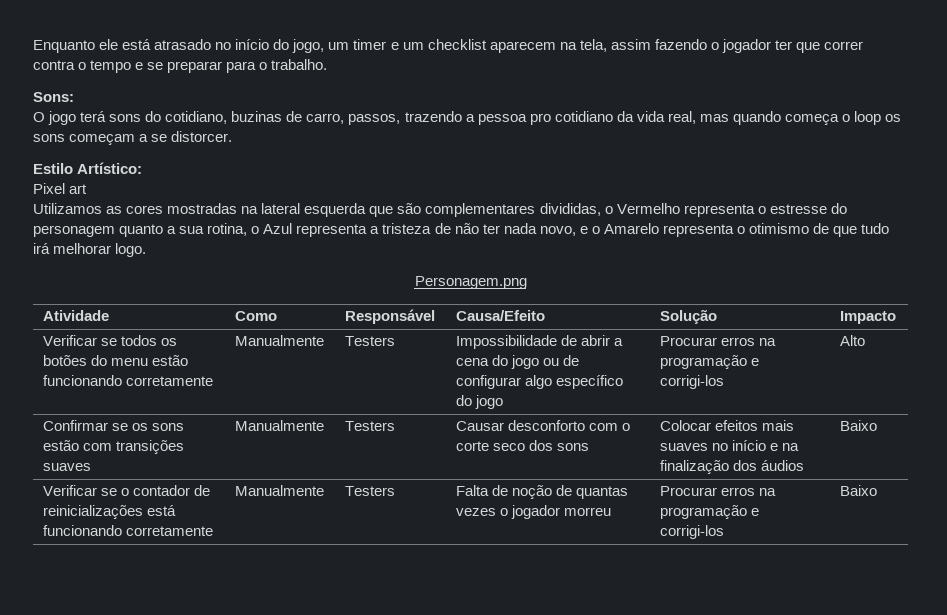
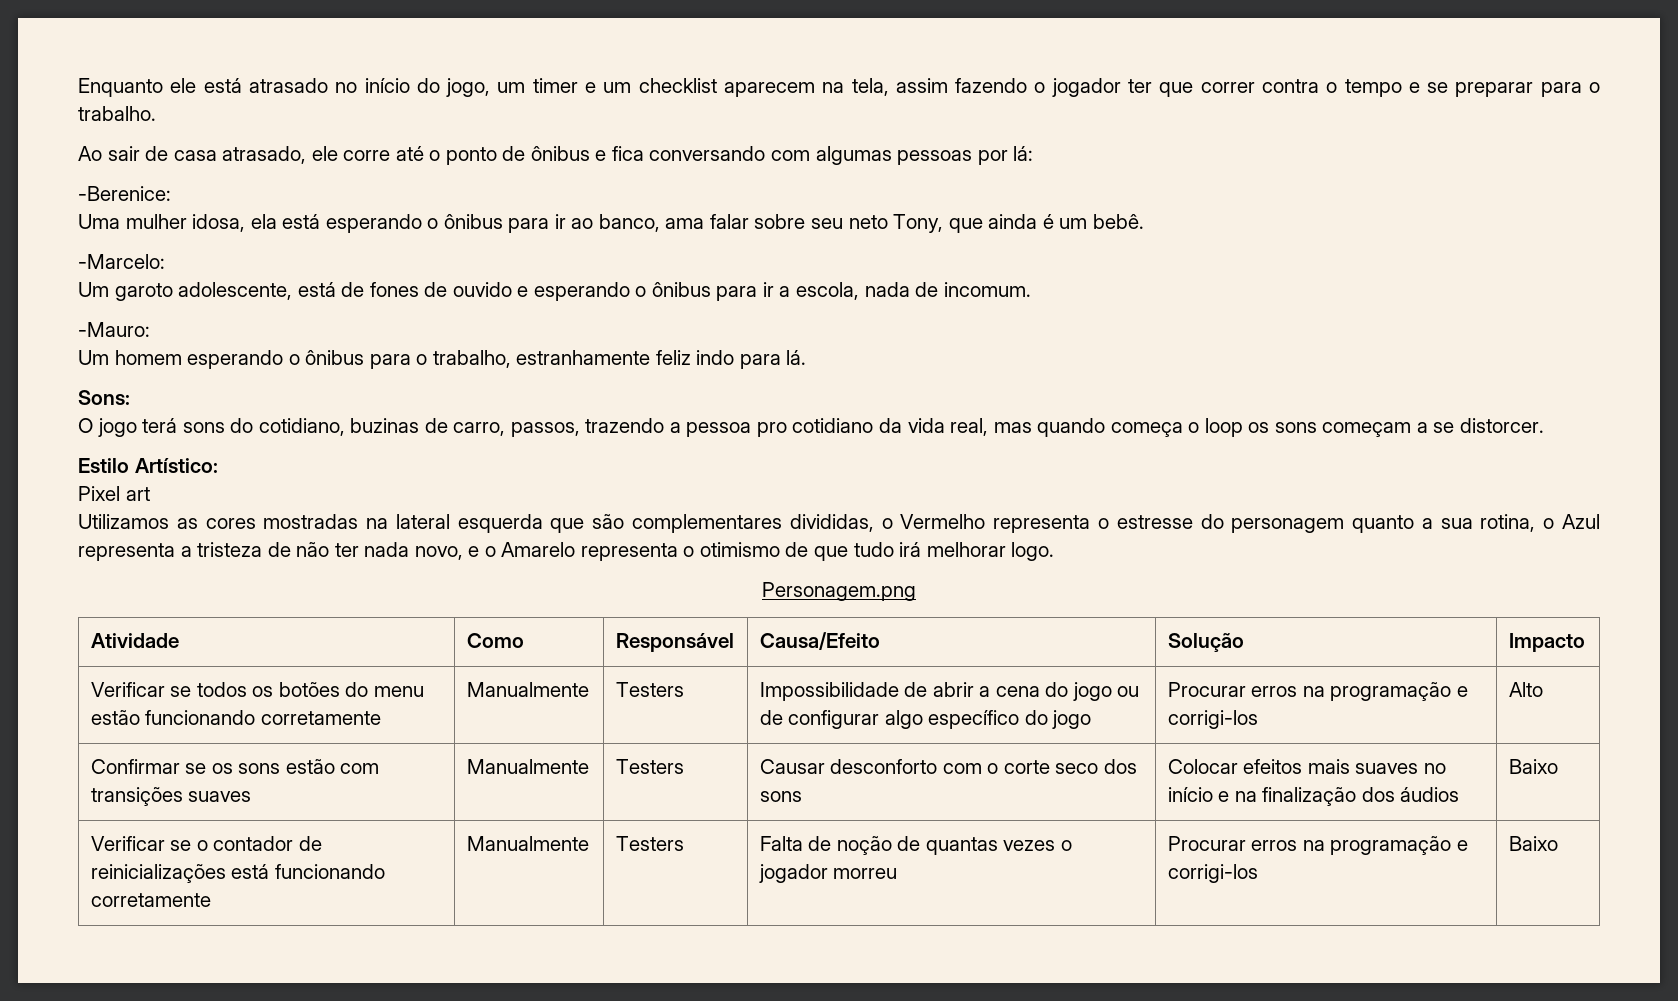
+ Ao sair de casa atrasado, ele corre até o ponto de ônibus e fica conversando com algumas pessoas por lá:
+ -Berenice:
+ Uma mulher idosa, ela está esperando o ônibus para ir ao banco, ama falar sobre seu neto Tony, que ainda é um bebê.
+ -Marcelo:
+ Um garoto adolescente, está de fones de ouvido e esperando o ônibus para ir a escola, nada de incomum.
+ -Mauro:
+ Um homem esperando o ônibus para o trabalho, estranhamente feliz indo para lá.

